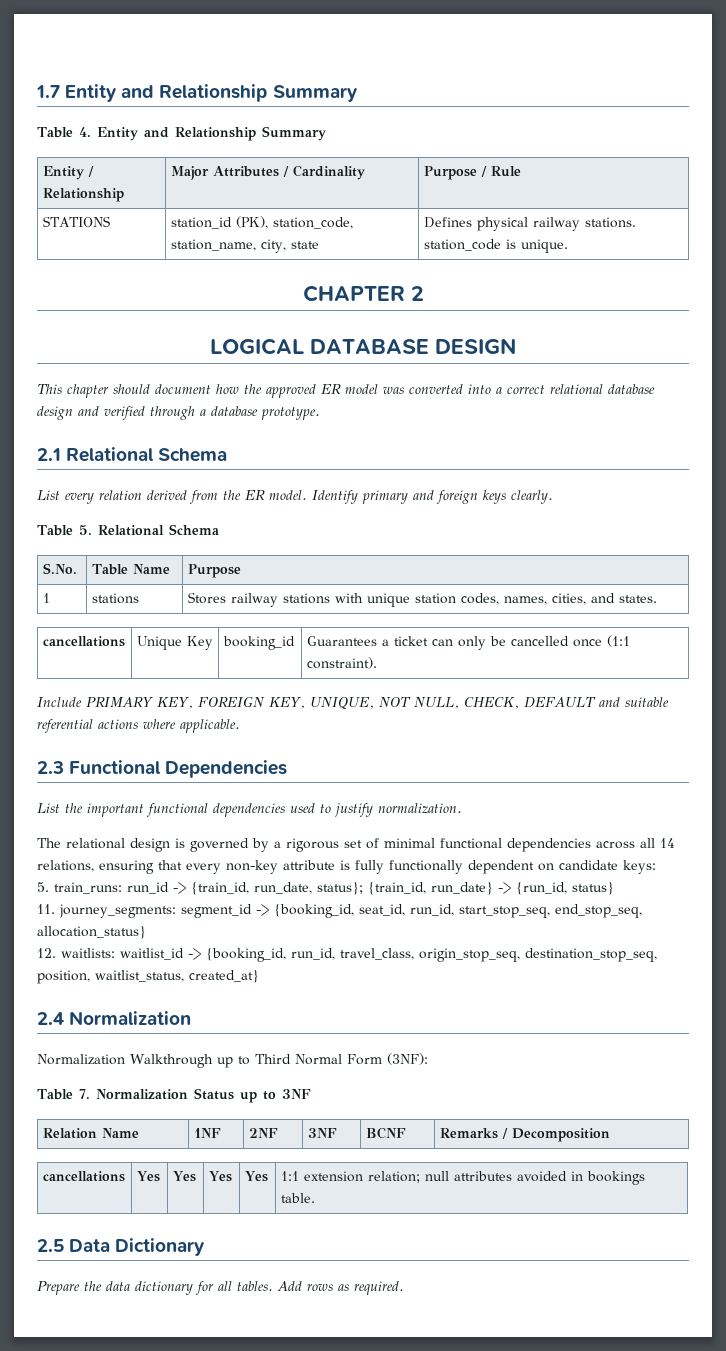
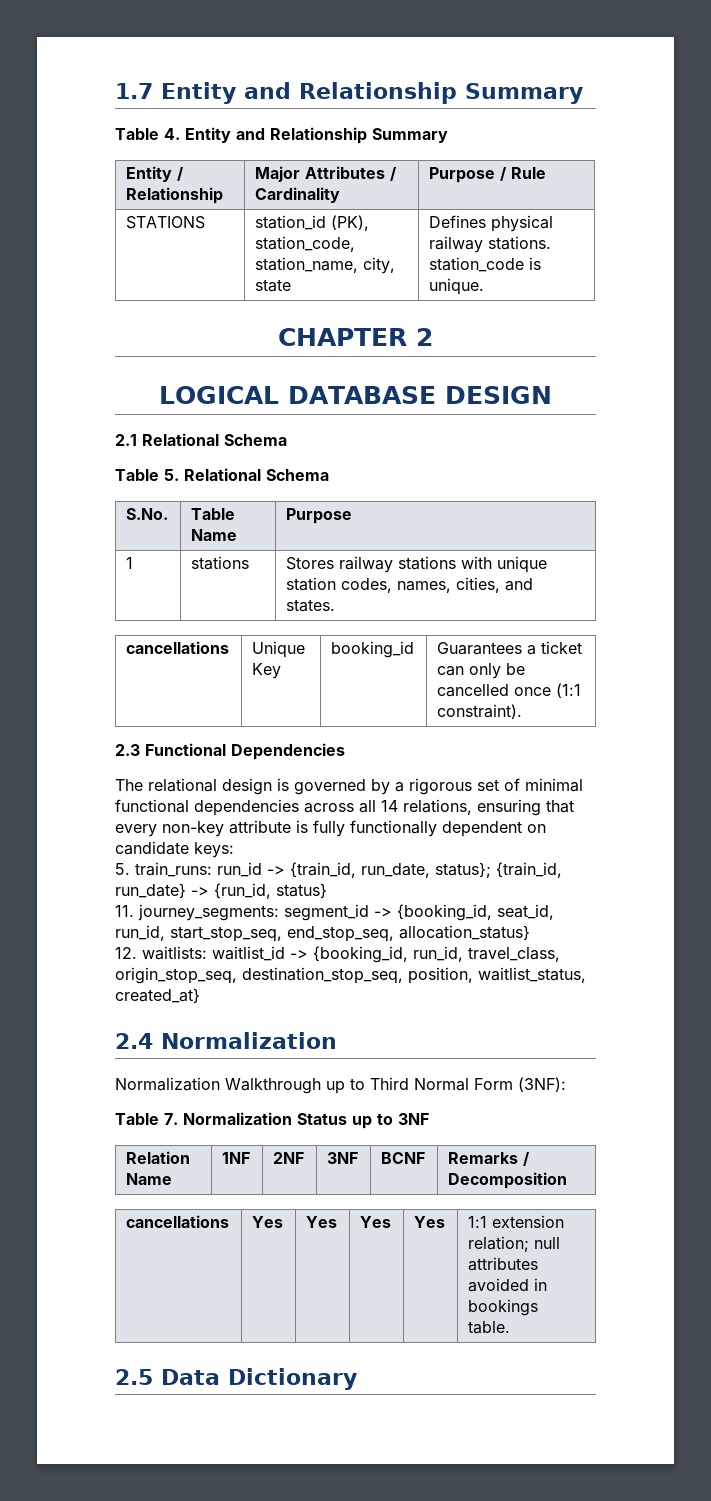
- This chapter should document how the approved ER model was converted into a correct relational database design and verified through a database prototype.
  2.1 Relational Schema
- List every relation derived from the ER model. Identify primary and foreign keys clearly.
- Include PRIMARY KEY, FOREIGN KEY, UNIQUE, NOT NULL, CHECK, DEFAULT and suitable referential actions where applicable.
  2.3 Functional Dependencies
- List the important functional dependencies used to justify normalization.
- Prepare the data dictionary for all tables. Add rows as required.

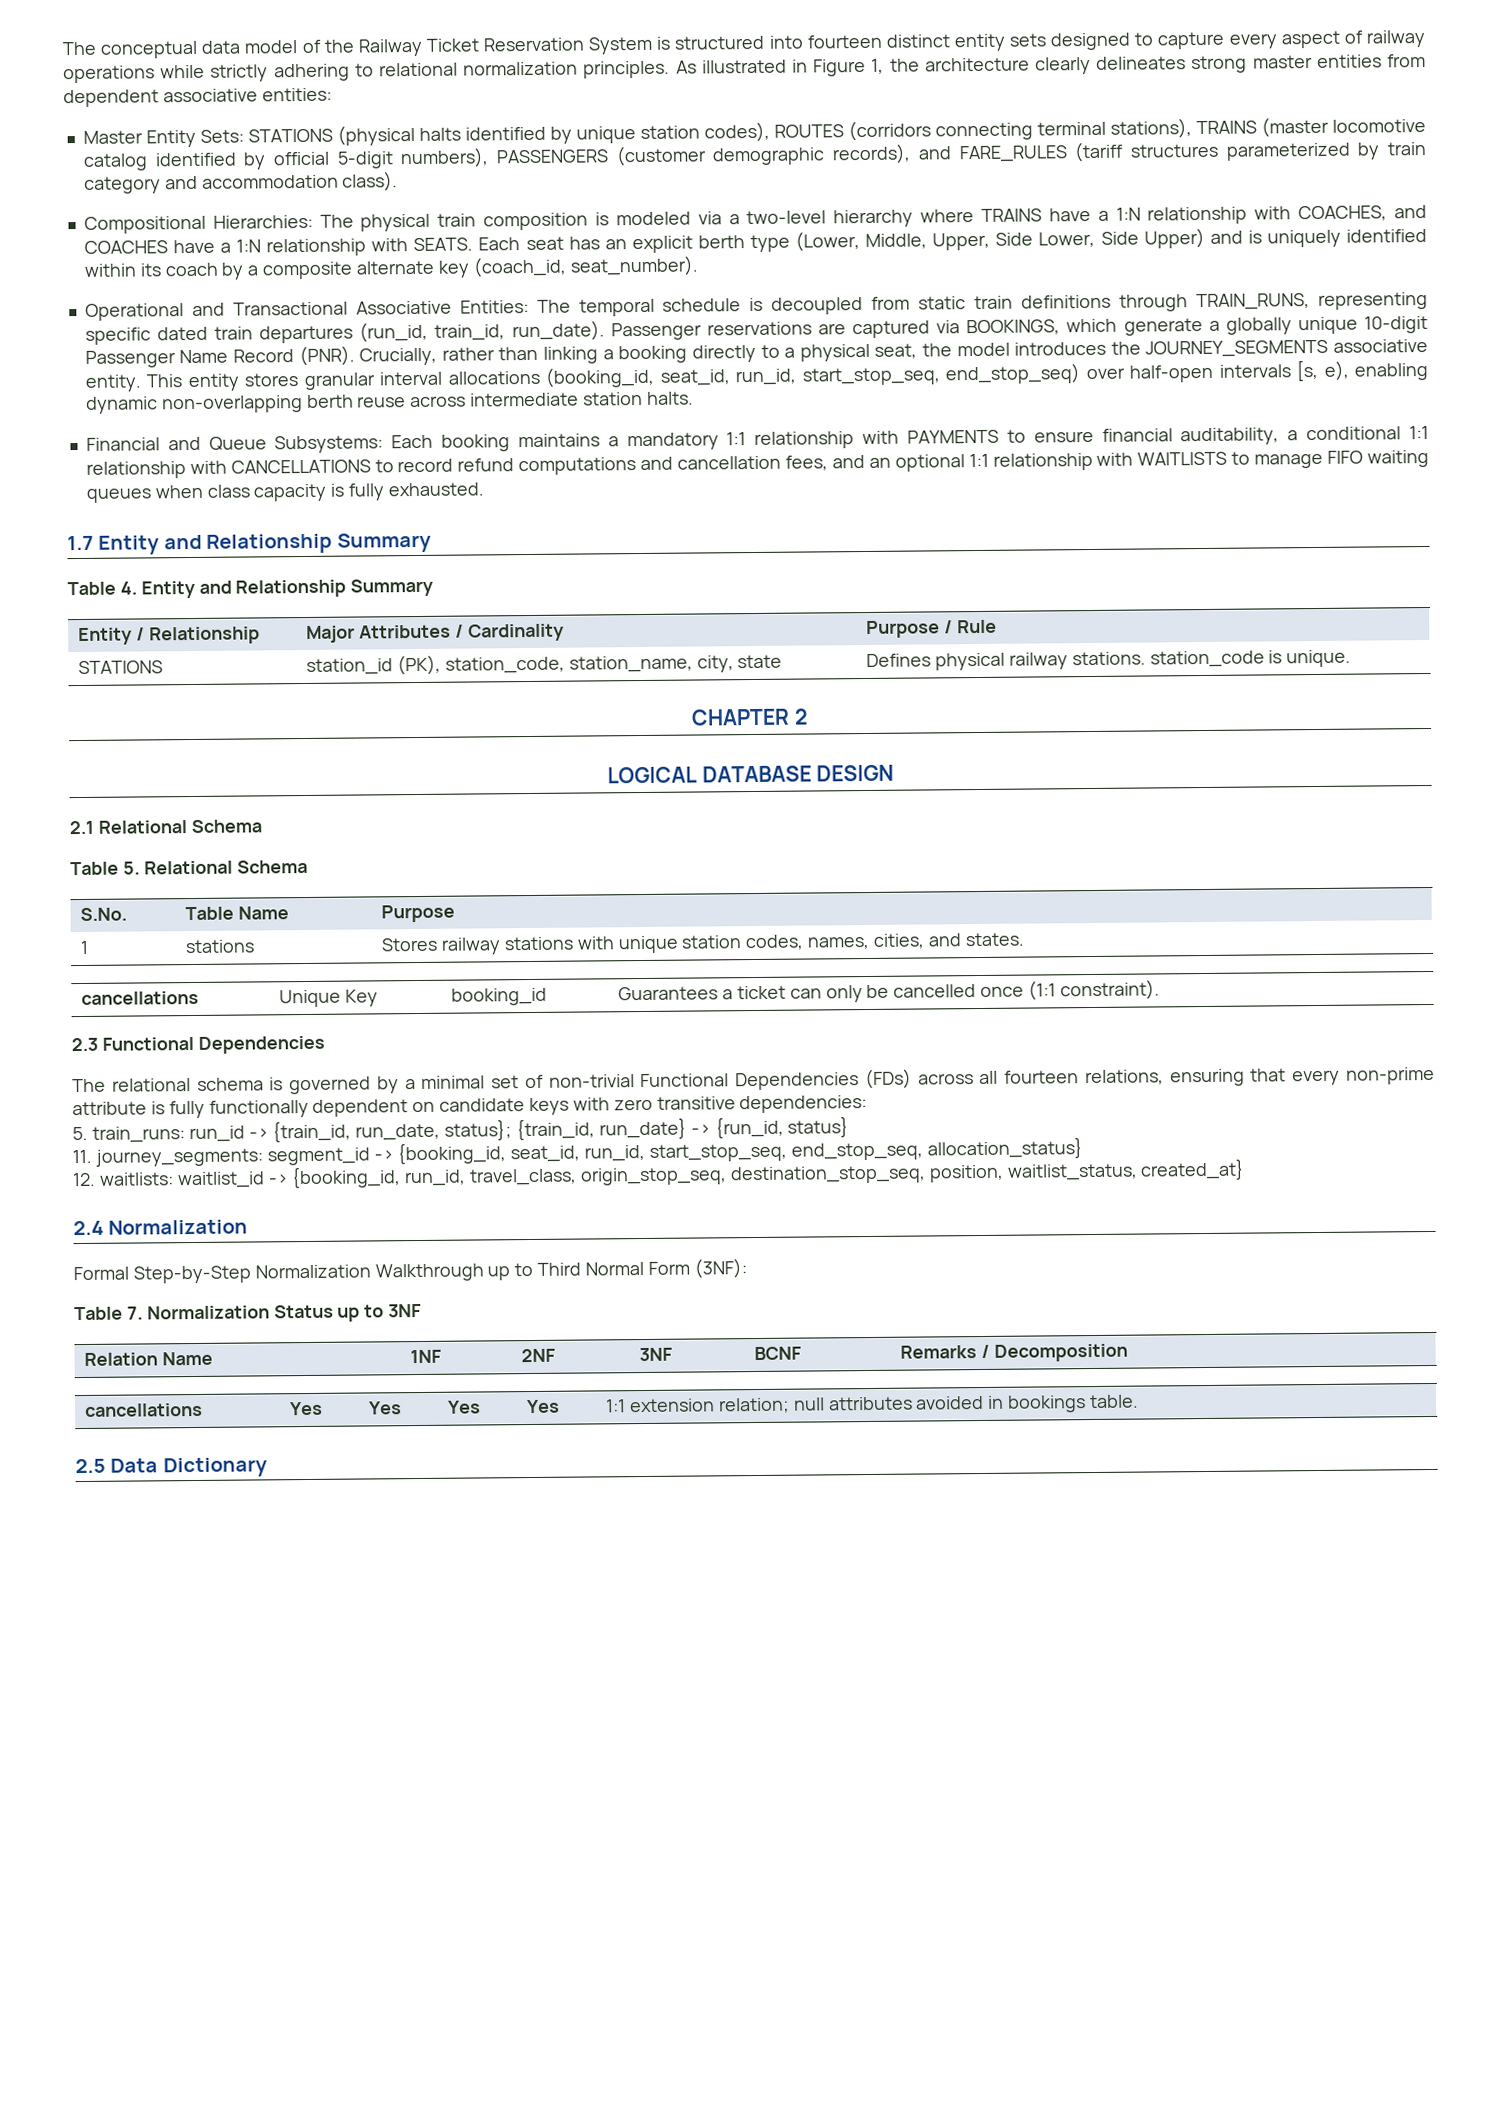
+ The conceptual data model of the Railway Ticket Reservation System is structured into fourteen distinct entity sets designed to capture every aspect of railway operations while strictly adhering to relational normalization principles. As illustrated in Figure 1, the architecture clearly delineates strong master entities from dependent associative entities:
+ Master Entity Sets: STATIONS (physical halts identified by unique station codes), ROUTES (corridors connecting terminal stations), TRAINS (master locomotive catalog identified by official 5-digit numbers), PASSENGERS (customer demographic records), and FARE_RULES (tariff structures parameterized by train category and accommodation class).
+ Compositional Hierarchies: The physical train composition is modeled via a two-level hierarchy where TRAINS have a 1:N relationship with COACHES, and COACHES have a 1:N relationship with SEATS. Each seat has an explicit berth type (Lower, Middle, Upper, Side Lower, Side Upper) and is uniquely identified within its coach by a composite alternate key (coach_id, seat_number).
+ Operational and Transactional Associative Entities: The temporal schedule is decoupled from static train definitions through TRAIN_RUNS, representing specific dated train departures (run_id, train_id, run_date). Passenger reservations are captured via BOOKINGS, which generate a globally unique 10-digit Passenger Name Record (PNR). Crucially, rather than linking a booking directly to a physical seat, the model introduces the JOURNEY_SEGMENTS associative entity. This entity stores granular interval allocations (booking_id, seat_id, run_id, start_stop_seq, end_stop_seq) over half-open intervals [s, e), enabling dynamic non-overlapping berth reuse across intermediate station halts.
+ Financial and Queue Subsystems: Each booking maintains a mandatory 1:1 relationship with PAYMENTS to ensure financial auditability, a conditional 1:1 relationship with CANCELLATIONS to record refund computations and cancellation fees, and an optional 1:1 relationship with WAITLISTS to manage FIFO waiting queues when class capacity is fully exhausted.
- The relational design is governed by a rigorous set of minimal functional dependencies across all 14 relations, ensuring that every non-key attribute is fully functionally dependent on candidate keys:
+ The relational schema is governed by a minimal set of non-trivial Functional Dependencies (FDs) across all fourteen relations, ensuring that every non-prime attribute is fully functionally dependent on candidate keys with zero transitive dependencies:
- Normalization Walkthrough up to Third Normal Form (3NF):
+ Formal Step-by-Step Normalization Walkthrough up to Third Normal Form (3NF):

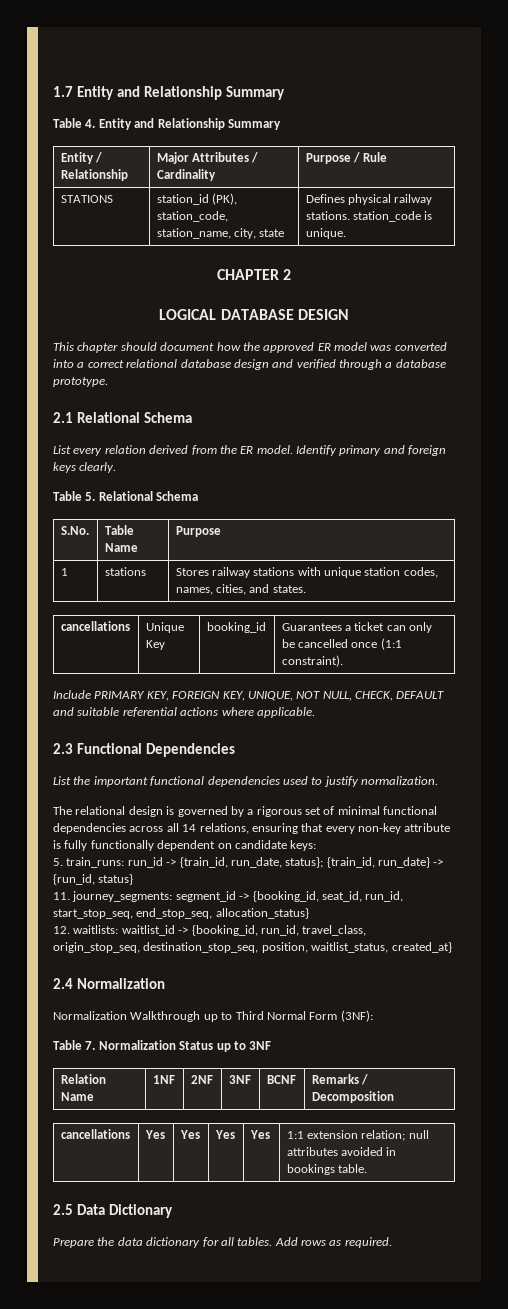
- The conceptual data model of the Railway Ticket Reservation System is structured into fourteen distinct entity sets designed to capture every aspect of railway operations while strictly adhering to relational normalization principles. As illustrated in Figure 1, the architecture clearly delineates strong master entities from dependent associative entities:
- Master Entity Sets: STATIONS (physical halts identified by unique station codes), ROUTES (corridors connecting terminal stations), TRAINS (master locomotive catalog identified by official 5-digit numbers), PASSENGERS (customer demographic records), and FARE_RULES (tariff structures parameterized by train category and accommodation class).
- Compositional Hierarchies: The physical train composition is modeled via a two-level hierarchy where TRAINS have a 1:N relationship with COACHES, and COACHES have a 1:N relationship with SEATS. Each seat has an explicit berth type (Lower, Middle, Upper, Side Lower, Side Upper) and is uniquely identified within its coach by a composite alternate key (coach_id, seat_number).
- Operational and Transactional Associative Entities: The temporal schedule is decoupled from static train definitions through TRAIN_RUNS, representing specific dated train departures (run_id, train_id, run_date). Passenger reservations are captured via BOOKINGS, which generate a globally unique 10-digit Passenger Name Record (PNR). Crucially, rather than linking a booking directly to a physical seat, the model introduces the JOURNEY_SEGMENTS associative entity. This entity stores granular interval allocations (booking_id, seat_id, run_id, start_stop_seq, end_stop_seq) over half-open intervals [s, e), enabling dynamic non-overlapping berth reuse across intermediate station halts.
- Financial and Queue Subsystems: Each booking maintains a mandatory 1:1 relationship with PAYMENTS to ensure financial auditability, a conditional 1:1 relationship with CANCELLATIONS to record refund computations and cancellation fees, and an optional 1:1 relationship with WAITLISTS to manage FIFO waiting queues when class capacity is fully exhausted.
+ This chapter should document how the approved ER model was converted into a correct relational database design and verified through a database prototype.
  2.1 Relational Schema
+ List every relation derived from the ER model. Identify primary and foreign keys clearly.
+ Include PRIMARY KEY, FOREIGN KEY, UNIQUE, NOT NULL, CHECK, DEFAULT and suitable referential actions where applicable.
  2.3 Functional Dependencies
+ List the important functional dependencies used to justify normalization.
- The relational schema is governed by a minimal set of non-trivial Functional Dependencies (FDs) across all fourteen relations, ensuring that every non-prime attribute is fully functionally dependent on candidate keys with zero transitive dependencies:
+ The relational design is governed by a rigorous set of minimal functional dependencies across all 14 relations, ensuring that every non-key attribute is fully functionally dependent on candidate keys:
- Formal Step-by-Step Normalization Walkthrough up to Third Normal Form (3NF):
+ Normalization Walkthrough up to Third Normal Form (3NF):
+ Prepare the data dictionary for all tables. Add rows as required.

